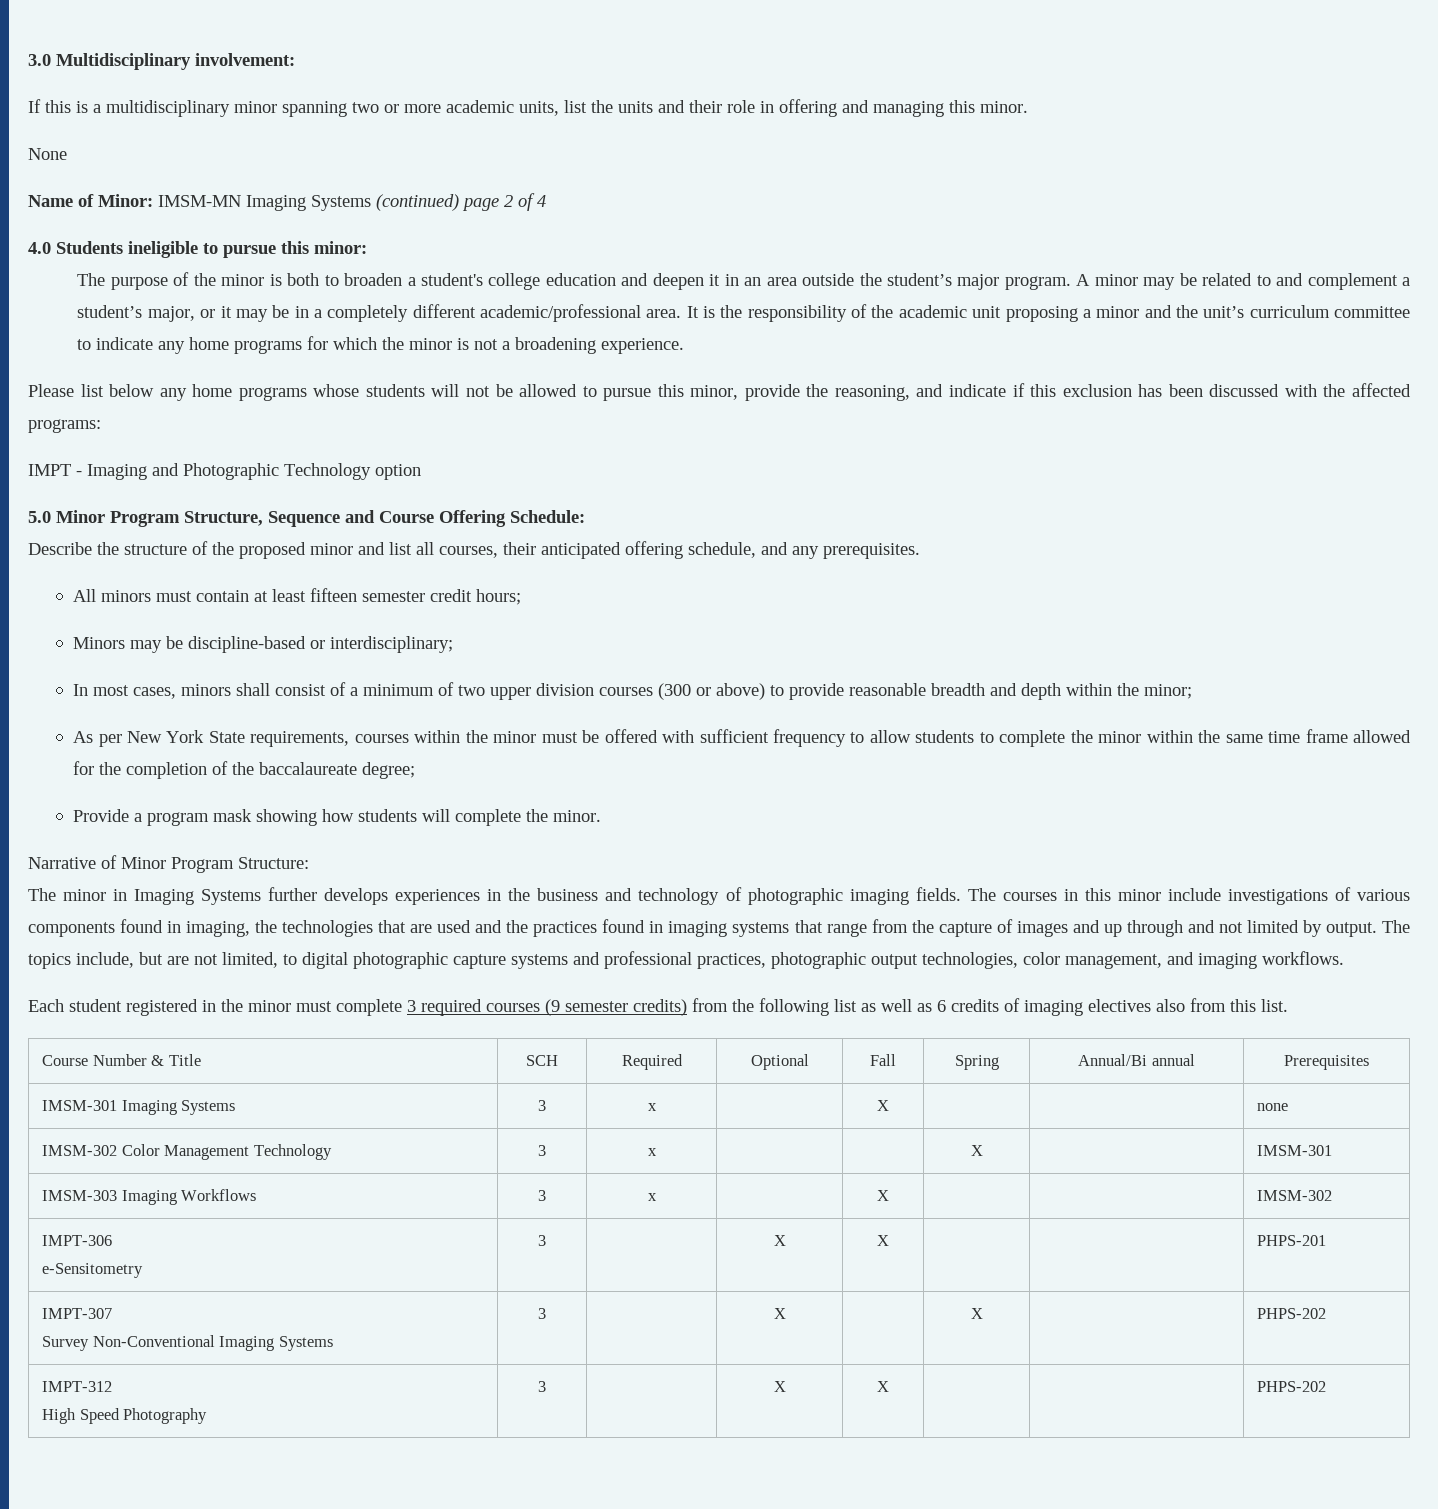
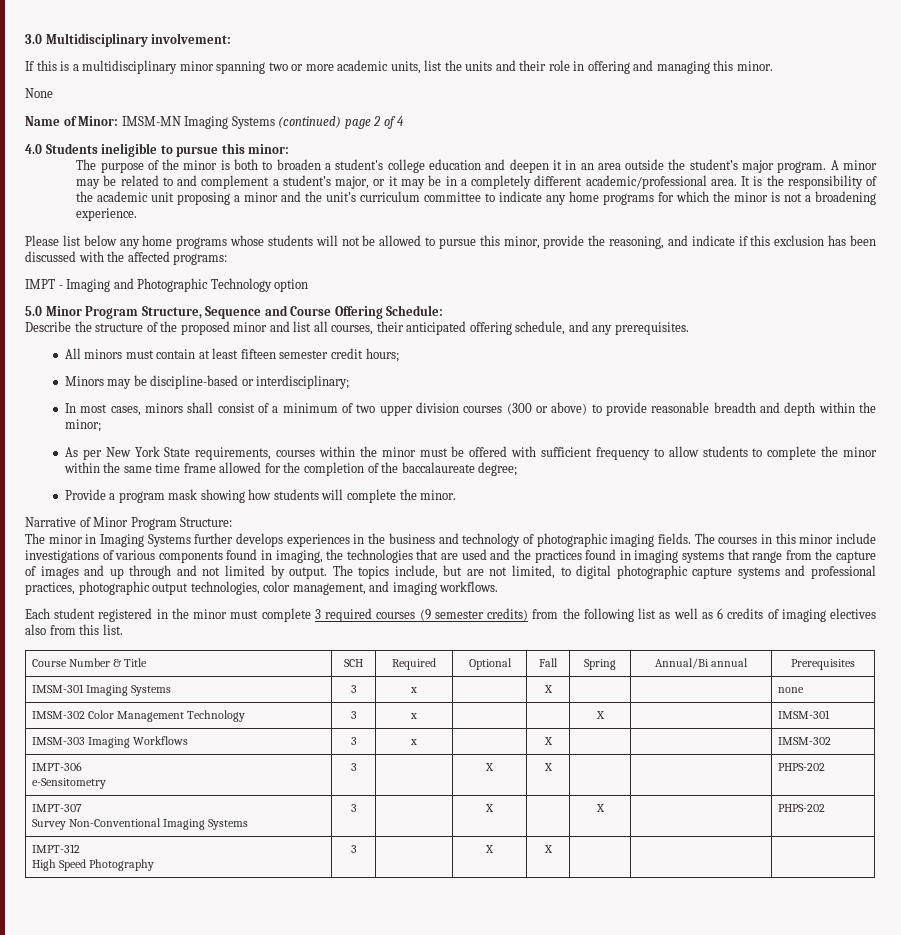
  IMPT-306
- e-Sensitometry | 3 | | X | X | | | PHPS-201
+ e-Sensitometry | 3 | | X | X | | | PHPS-202
  IMPT-312
- High Speed Photography | 3 | | X | X | | | PHPS-202
+ High Speed Photography | 3 | | X | X | | |

